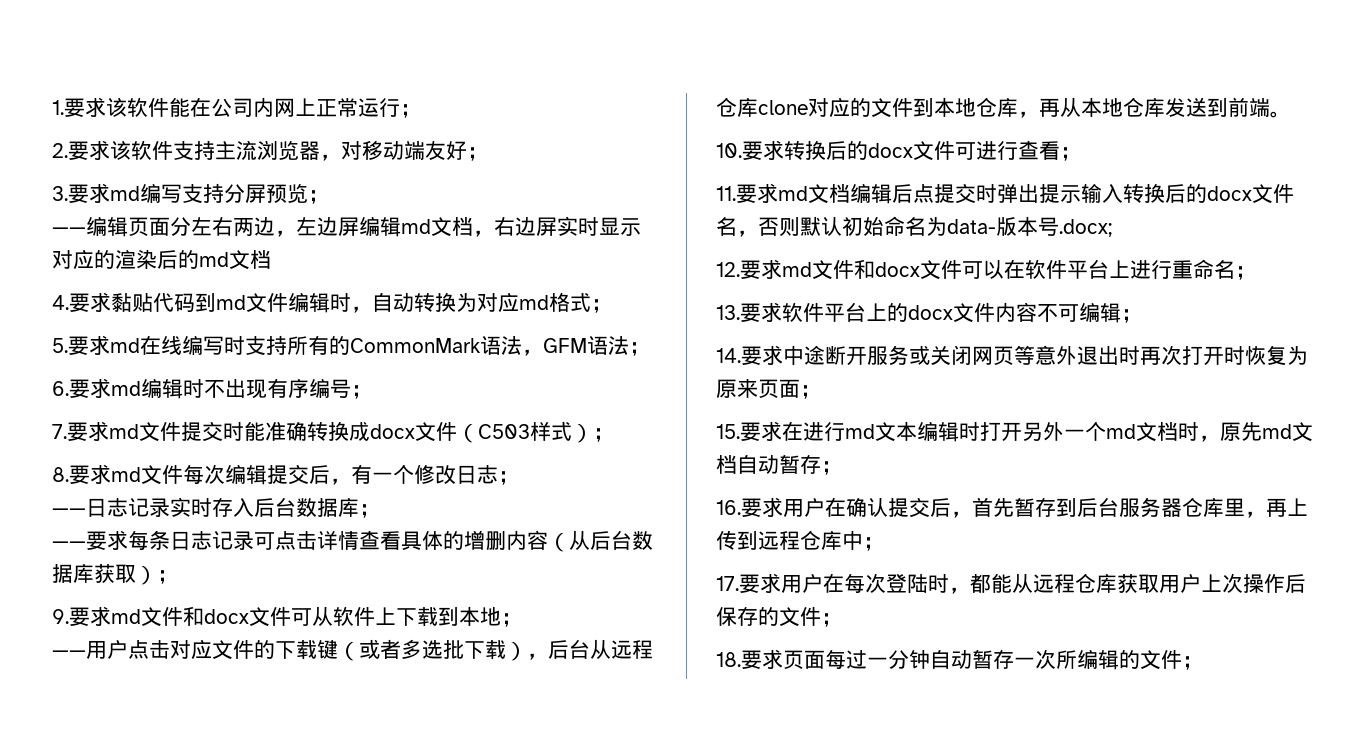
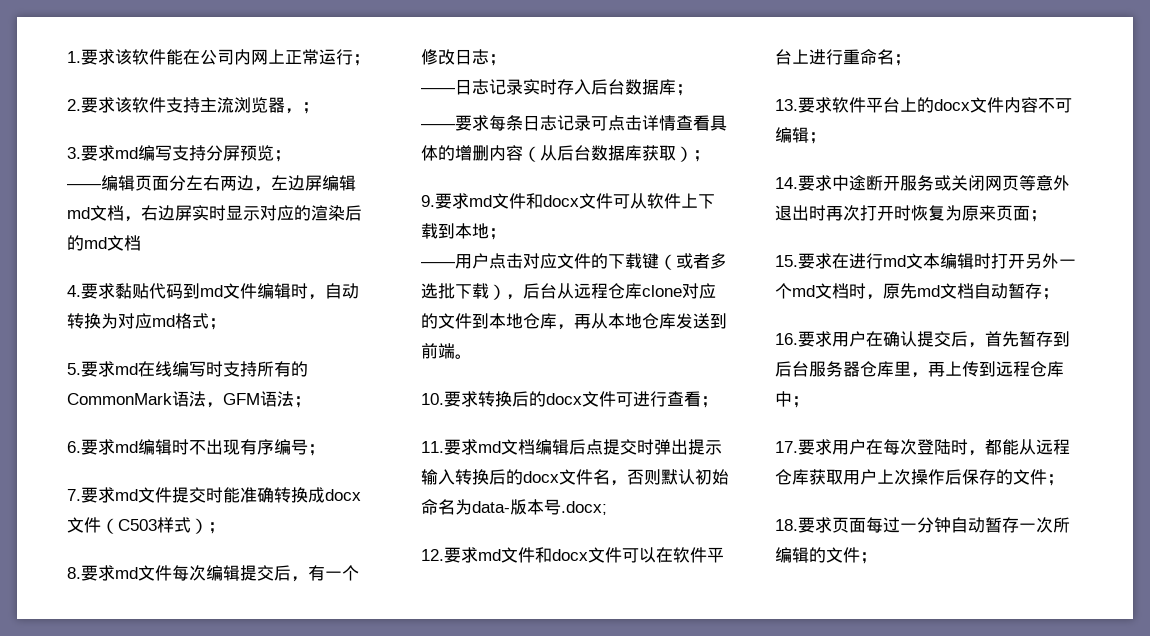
- 2.要求该软件支持主流浏览器，对移动端友好；
+ 2.要求该软件支持主流浏览器，；

